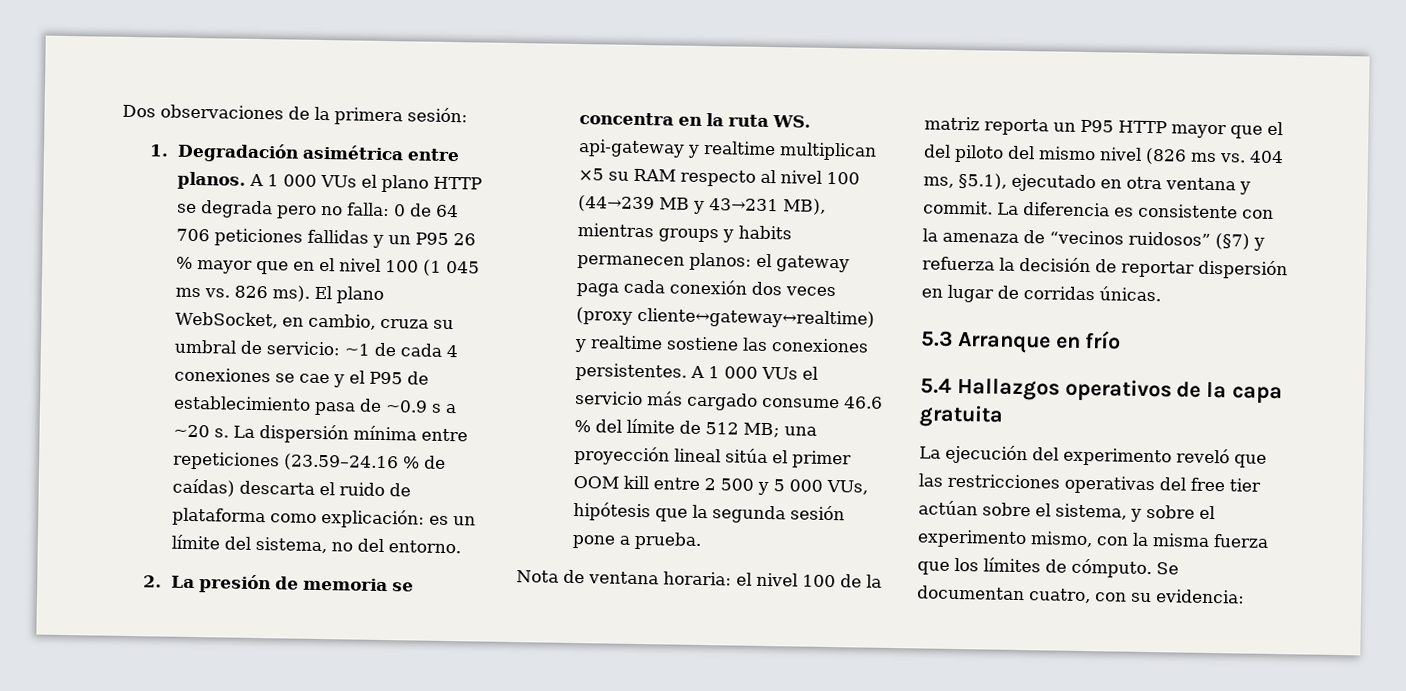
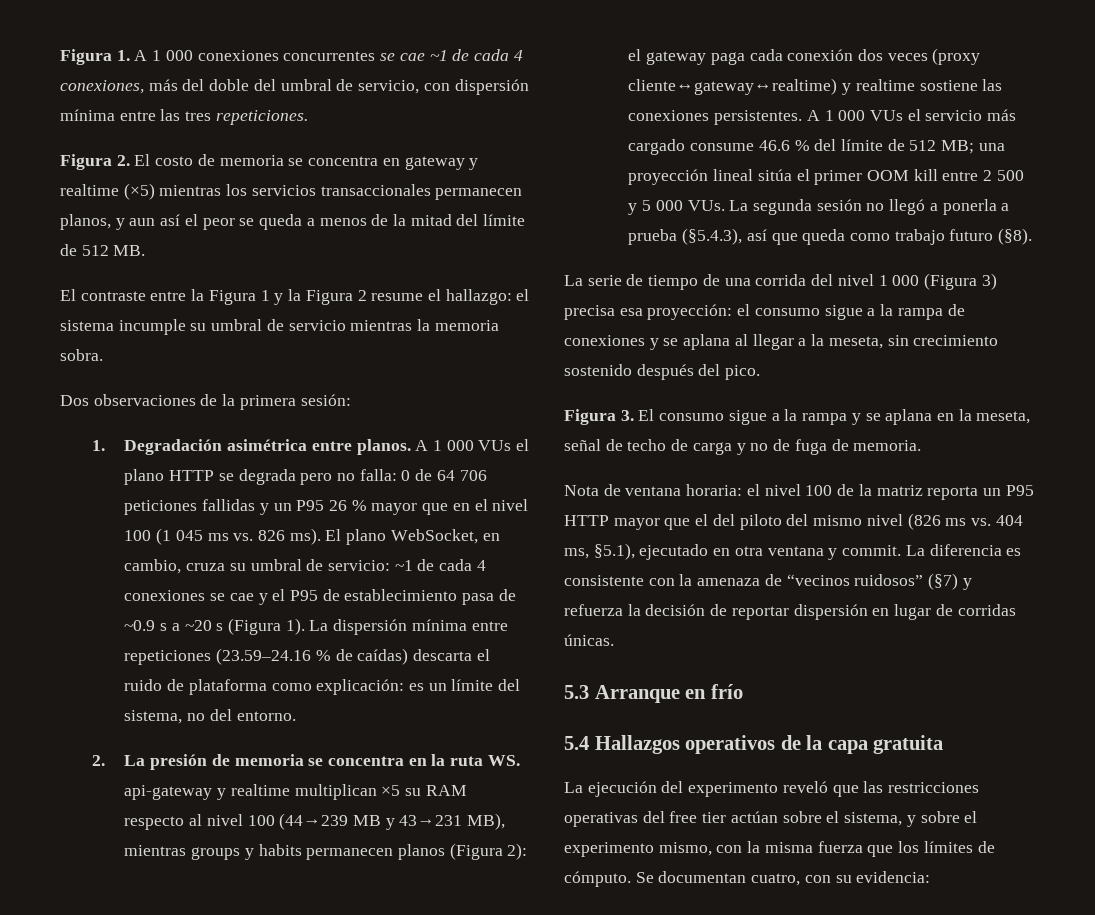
+ Figura 1. A 1 000 conexiones concurrentes se cae ~1 de cada 4 conexiones, más del doble del umbral de servicio, con dispersión mínima entre las tres repeticiones.
+ Figura 2. El costo de memoria se concentra en gateway y realtime (×5) mientras los servicios transaccionales permanecen planos, y aun así el peor se queda a menos de la mitad del límite de 512 MB.
+ El contraste entre la Figura 1 y la Figura 2 resume el hallazgo: el sistema incumple su umbral de servicio mientras la memoria sobra.
- El plano WebSocket, en cambio, cruza su umbral de servicio: ~1 de cada 4 conexiones se cae y el P95 de establecimiento pasa de ~0.9 s a ~20 s.
+ El plano WebSocket, en cambio, cruza su umbral de servicio: ~1 de cada 4 conexiones se cae y el P95 de establecimiento pasa de ~0.9 s a ~20 s (Figura 1).
- 2. La presión de memoria se concentra en la ruta WS. api-gateway y realtime multiplican ×5 su RAM respecto al nivel 100 (44→239 MB y 43→231 MB), mientras groups y habits permanecen planos: el gateway paga cada conexión dos veces (proxy cliente↔gateway↔realtime) y realtime sostiene las conexiones persistentes.
+ 2. La presión de memoria se concentra en la ruta WS. api-gateway y realtime multiplican ×5 su RAM respecto al nivel 100 (44→239 MB y 43→231 MB), mientras groups y habits permanecen planos (Figura 2): el gateway paga cada conexión dos veces (proxy cliente↔gateway↔realtime) y realtime sostiene las conexiones persistentes.
- A 1 000 VUs el servicio más cargado consume 46.6 % del límite de 512 MB; una proyección lineal sitúa el primer OOM kill entre 2 500 y 5 000 VUs, hipótesis que la segunda sesión pone a prueba.
+ A 1 000 VUs el servicio más cargado consume 46.6 % del límite de 512 MB; una proyección lineal sitúa el primer OOM kill entre 2 500 y 5 000 VUs. La segunda sesión no llegó a ponerla a prueba (§5.4.3), así que queda como trabajo futuro (§8).
+ La serie de tiempo de una corrida del nivel 1 000 (Figura 3) precisa esa proyección: el consumo sigue a la rampa de conexiones y se aplana al llegar a la meseta, sin crecimiento sostenido después del pico.
+ Figura 3. El consumo sigue a la rampa y se aplana en la meseta, señal de techo de carga y no de fuga de memoria.

